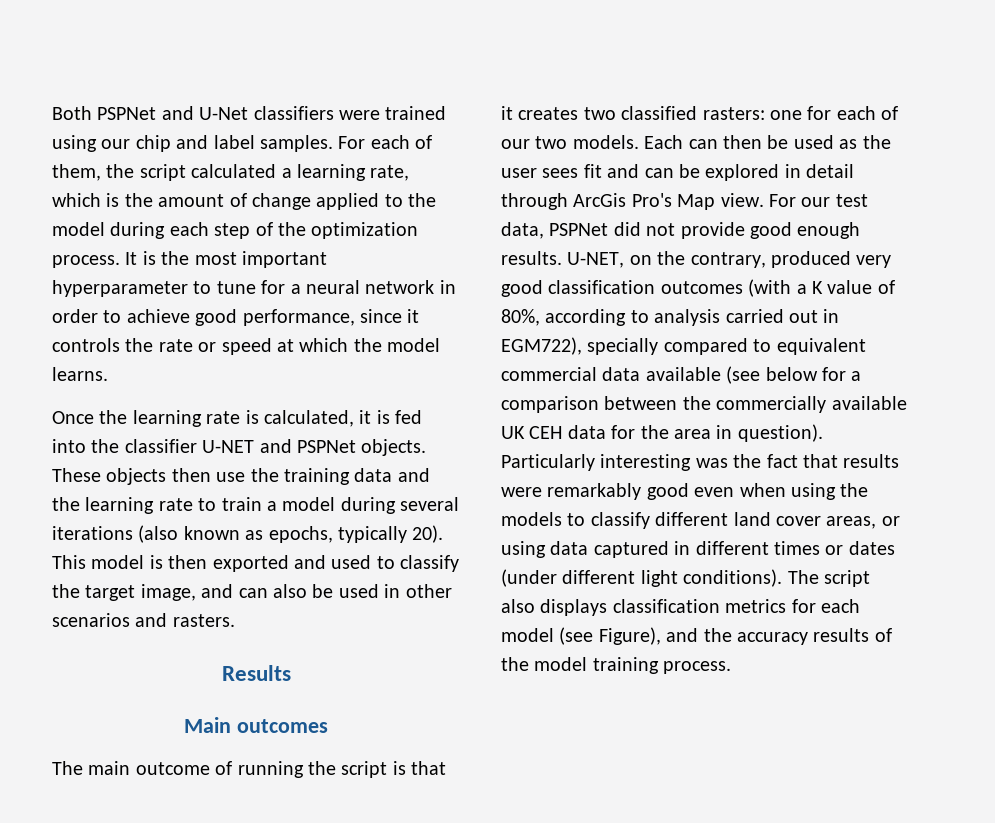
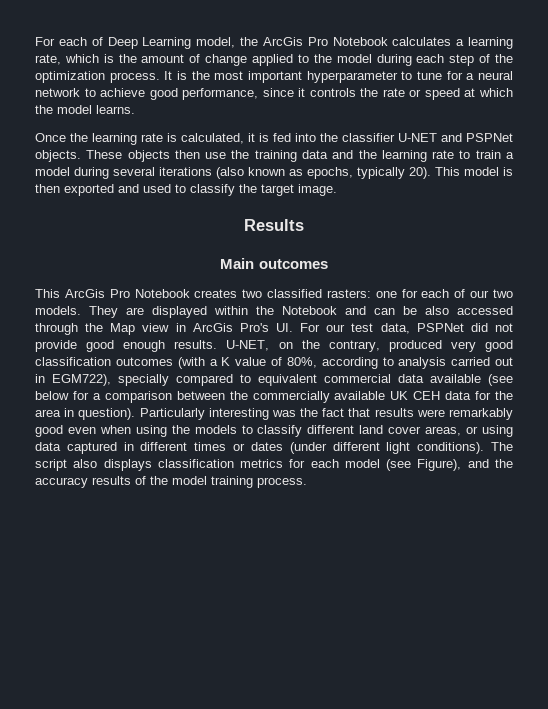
- Both PSPNet and U-Net classifiers were trained using our chip and label samples. For each of them, the script calculated a learning rate, which is the amount of change applied to the model during each step of the optimization process.
+ For each of Deep Learning model, the ArcGis Pro Notebook calculates a learning rate, which is the amount of change applied to the model during each step of the optimization process.
- It is the most important hyperparameter to tune for a neural network in order to achieve good performance, since it controls the rate or speed at which the model learns.
+ It is the most important hyperparameter to tune for a neural network to achieve good performance, since it controls the rate or speed at which the model learns.
- This model is then exported and used to classify the target image, and can also be used in other scenarios and rasters.
+ This model is then exported and used to classify the target image.
  Results
  Main outcomes
- The main outcome of running the script is that it creates two classified rasters: one for each of our two models.
+ This ArcGis Pro Notebook creates two classified rasters: one for each of our two models.
- Each can then be used as the user sees fit and can be explored in detail through ArcGis Pro's Map view. For our test data, PSPNet did not provide good enough results.
+ They are displayed within the Notebook and can be also accessed through the Map view in ArcGis Pro's UI. For our test data, PSPNet did not provide good enough results.

